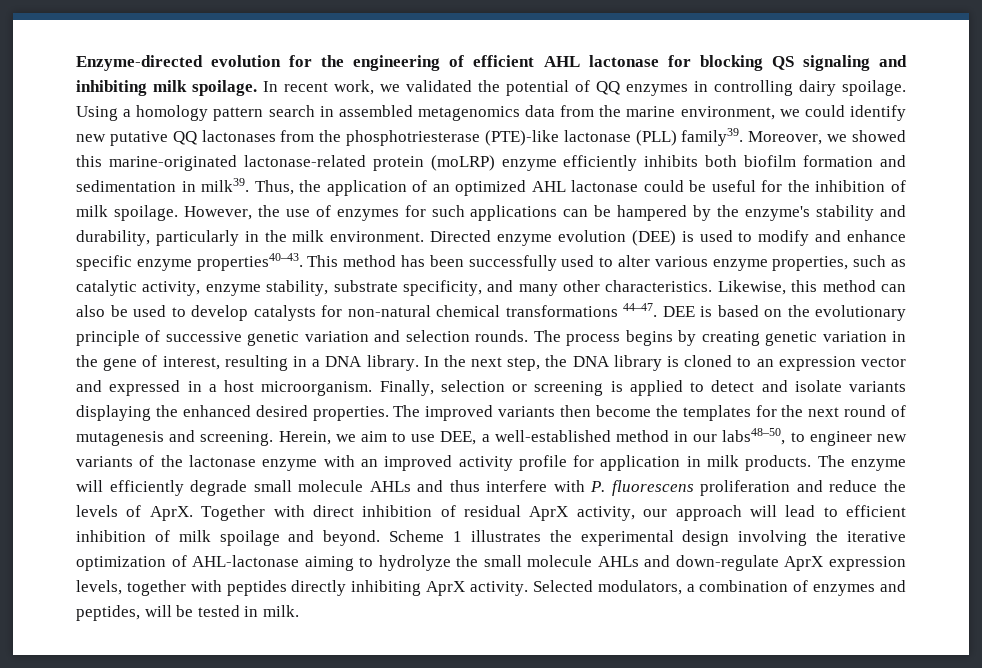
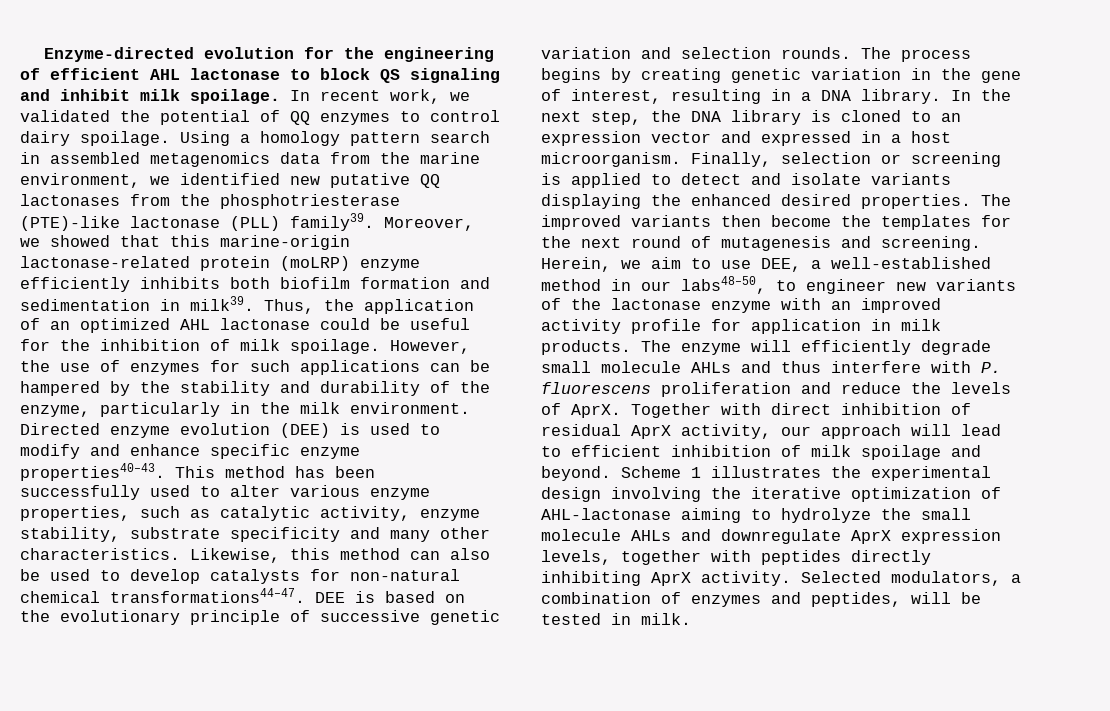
- Enzyme-directed evolution for the engineering of efficient AHL lactonase for blocking QS signaling and inhibiting milk spoilage.
+ Enzyme-directed evolution for the engineering of efficient AHL lactonase to block QS signaling and inhibit milk spoilage.
- In recent work, we validated the potential of QQ enzymes in controlling dairy spoilage.
+ In recent work, we validated the potential of QQ enzymes to control dairy spoilage.
- Using a homology pattern search in assembled metagenomics data from the marine environment, we could identify new putative QQ lactonases from the phosphotriesterase (PTE)-like lactonase (PLL) family39.
+ Using a homology pattern search in assembled metagenomics data from the marine environment, we identified new putative QQ lactonases from the phosphotriesterase (PTE)-like lactonase (PLL) family39.
- Moreover, we showed this marine-originated lactonase-related protein (moLRP) enzyme efficiently inhibits both biofilm formation and sedimentation in milk39.
+ Moreover, we showed that this marine-origin lactonase-related protein (moLRP) enzyme efficiently inhibits both biofilm formation and sedimentation in milk39.
- However, the use of enzymes for such applications can be hampered by the enzyme's stability and durability, particularly in the milk environment.
+ However, the use of enzymes for such applications can be hampered by the stability and durability of the enzyme, particularly in the milk environment.
- This method has been successfully used to alter various enzyme properties, such as catalytic activity, enzyme stability, substrate specificity, and many other characteristics.
+ This method has been successfully used to alter various enzyme properties, such as catalytic activity, enzyme stability, substrate specificity and many other characteristics.
- Likewise, this method can also be used to develop catalysts for non-natural chemical transformations 44–47.
+ Likewise, this method can also be used to develop catalysts for non-natural chemical transformations44–47.
- Scheme 1 illustrates the experimental design involving the iterative optimization of AHL-lactonase aiming to hydrolyze the small molecule AHLs and down-regulate AprX expression levels, together with peptides directly inhibiting AprX activity.
+ Scheme 1 illustrates the experimental design involving the iterative optimization of AHL-lactonase aiming to hydrolyze the small molecule AHLs and downregulate AprX expression levels, together with peptides directly inhibiting AprX activity.

